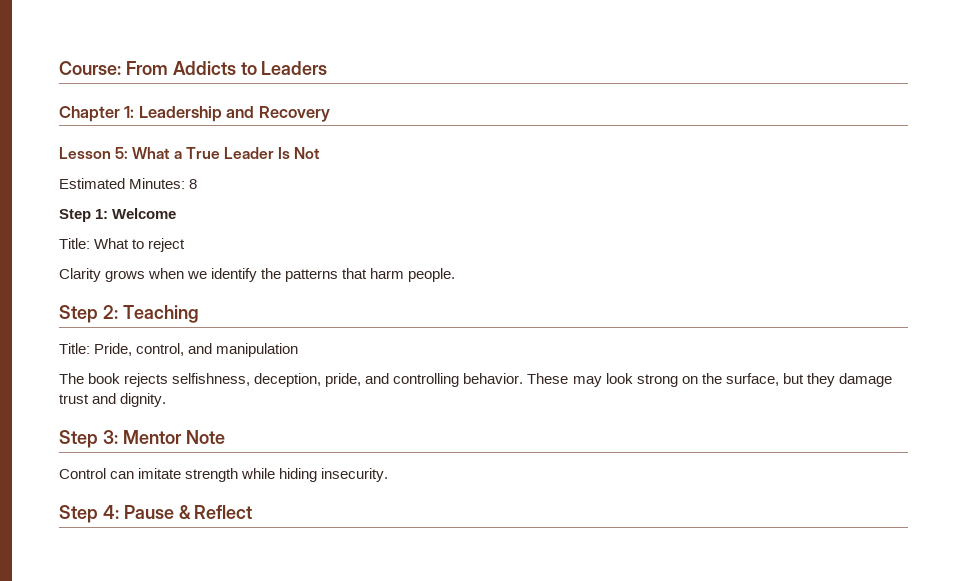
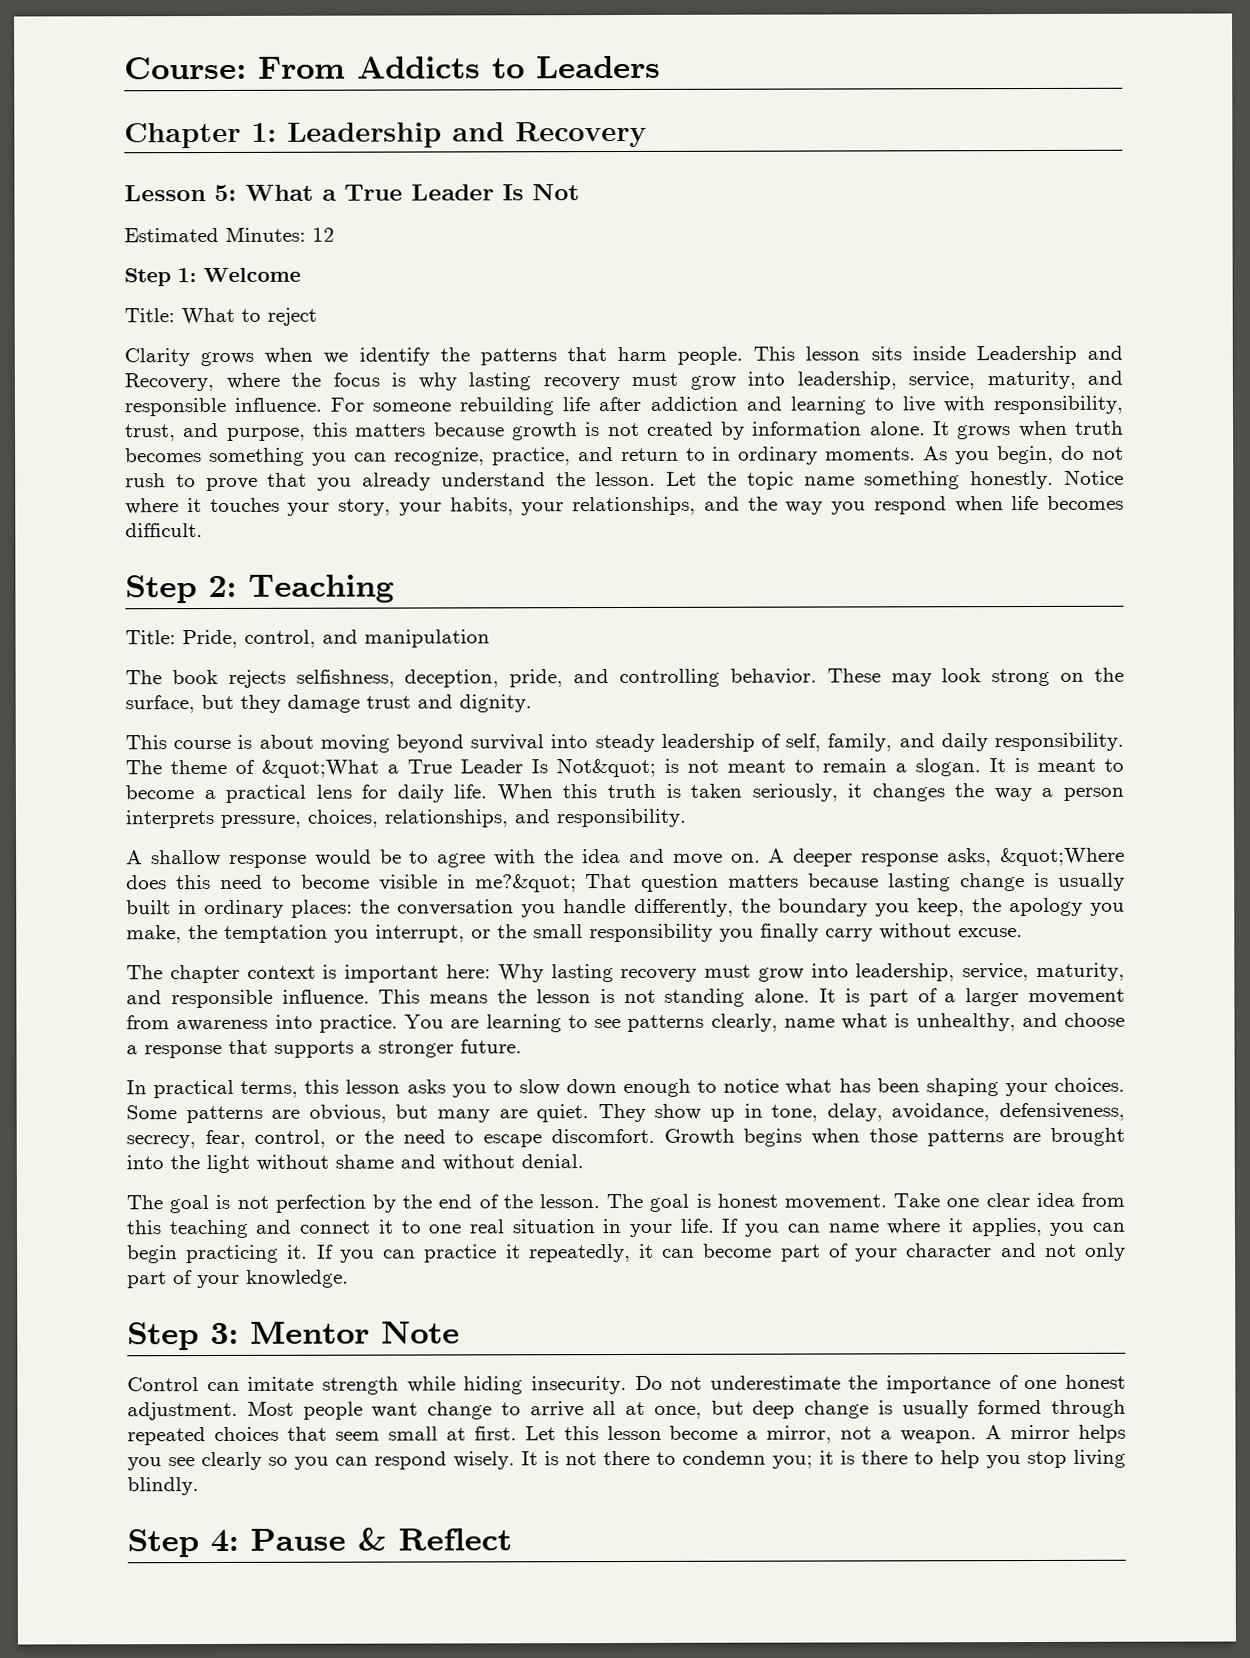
- Estimated Minutes: 8
+ Estimated Minutes: 12
+ This lesson sits inside Leadership and Recovery, where the focus is why lasting recovery must grow into leadership, service, maturity, and responsible influence. For someone rebuilding life after addiction and learning to live with responsibility, trust, and purpose, this matters because growth is not created by information alone. It grows when truth becomes something you can recognize, practice, and return to in ordinary moments. As you begin, do not rush to prove that you already understand the lesson. Let the topic name something honestly. Notice where it touches your story, your habits, your relationships, and the way you respond when life becomes difficult.
+ This course is about moving beyond survival into steady leadership of self, family, and daily responsibility. The theme of &quot;What a True Leader Is Not&quot; is not meant to remain a slogan. It is meant to become a practical lens for daily life. When this truth is taken seriously, it changes the way a person interprets pressure, choices, relationships, and responsibility.
+ A shallow response would be to agree with the idea and move on. A deeper response asks, &quot;Where does this need to become visible in me?&quot; That question matters because lasting change is usually built in ordinary places: the conversation you handle differently, the boundary you keep, the apology you make, the temptation you interrupt, or the small responsibility you finally carry without excuse.
+ The chapter context is important here: Why lasting recovery must grow into leadership, service, maturity, and responsible influence. This means the lesson is not standing alone. It is part of a larger movement from awareness into practice. You are learning to see patterns clearly, name what is unhealthy, and choose a response that supports a stronger future.
+ In practical terms, this lesson asks you to slow down enough to notice what has been shaping your choices. Some patterns are obvious, but many are quiet. They show up in tone, delay, avoidance, defensiveness, secrecy, fear, control, or the need to escape discomfort. Growth begins when those patterns are brought into the light without shame and without denial.
+ The goal is not perfection by the end of the lesson. The goal is honest movement. Take one clear idea from this teaching and connect it to one real situation in your life. If you can name where it applies, you can begin practicing it. If you can practice it repeatedly, it can become part of your character and not only part of your knowledge.
+ Do not underestimate the importance of one honest adjustment. Most people want change to arrive all at once, but deep change is usually formed through repeated choices that seem small at first. Let this lesson become a mirror, not a weapon. A mirror helps you see clearly so you can respond wisely. It is not there to condemn you; it is there to help you stop living blindly.

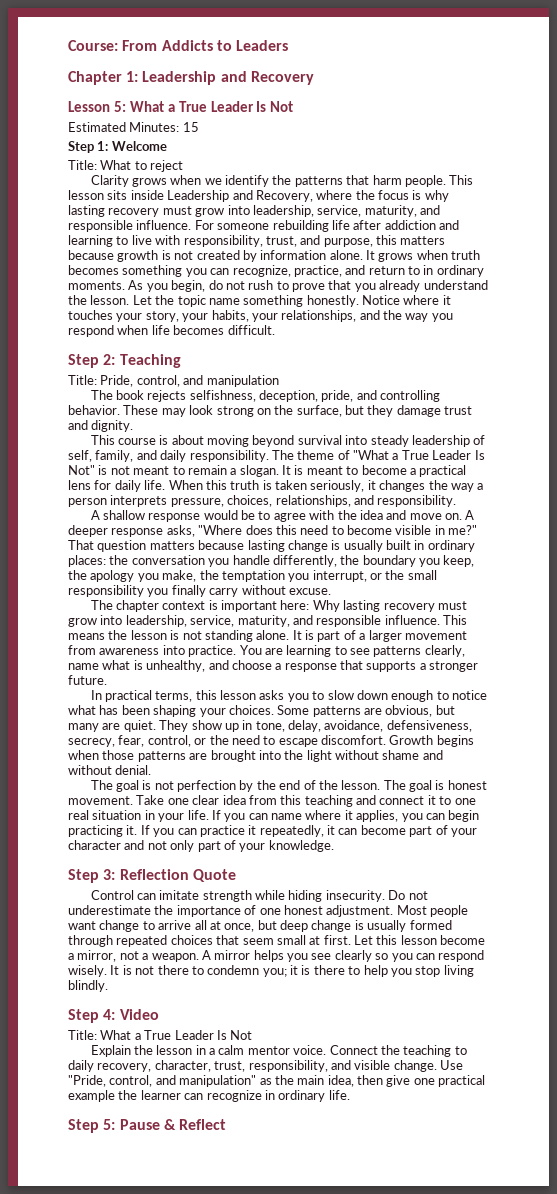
- Estimated Minutes: 12
+ Estimated Minutes: 15
- The theme of &quot;What a True Leader Is Not&quot; is not meant to remain a slogan.
+ The theme of "What a True Leader Is Not" is not meant to remain a slogan.
- A deeper response asks, &quot;Where does this need to become visible in me?&quot; That question matters because lasting change is usually built in ordinary places: the conversation you handle differently, the boundary you keep, the apology you make, the temptation you interrupt, or the small responsibility you finally carry without excuse.
+ A deeper response asks, "Where does this need to become visible in me?" That question matters because lasting change is usually built in ordinary places: the conversation you handle differently, the boundary you keep, the apology you make, the temptation you interrupt, or the small responsibility you finally carry without excuse.
- Step 3: Mentor Note
+ Step 3: Reflection Quote
- Step 4: Pause & Reflect
+ Step 4: Video
+ Title: What a True Leader Is Not
+ Explain the lesson in a calm mentor voice. Connect the teaching to daily recovery, character, trust, responsibility, and visible change. Use "Pride, control, and manipulation" as the main idea, then give one practical example the learner can recognize in ordinary life.
+ Step 5: Pause & Reflect

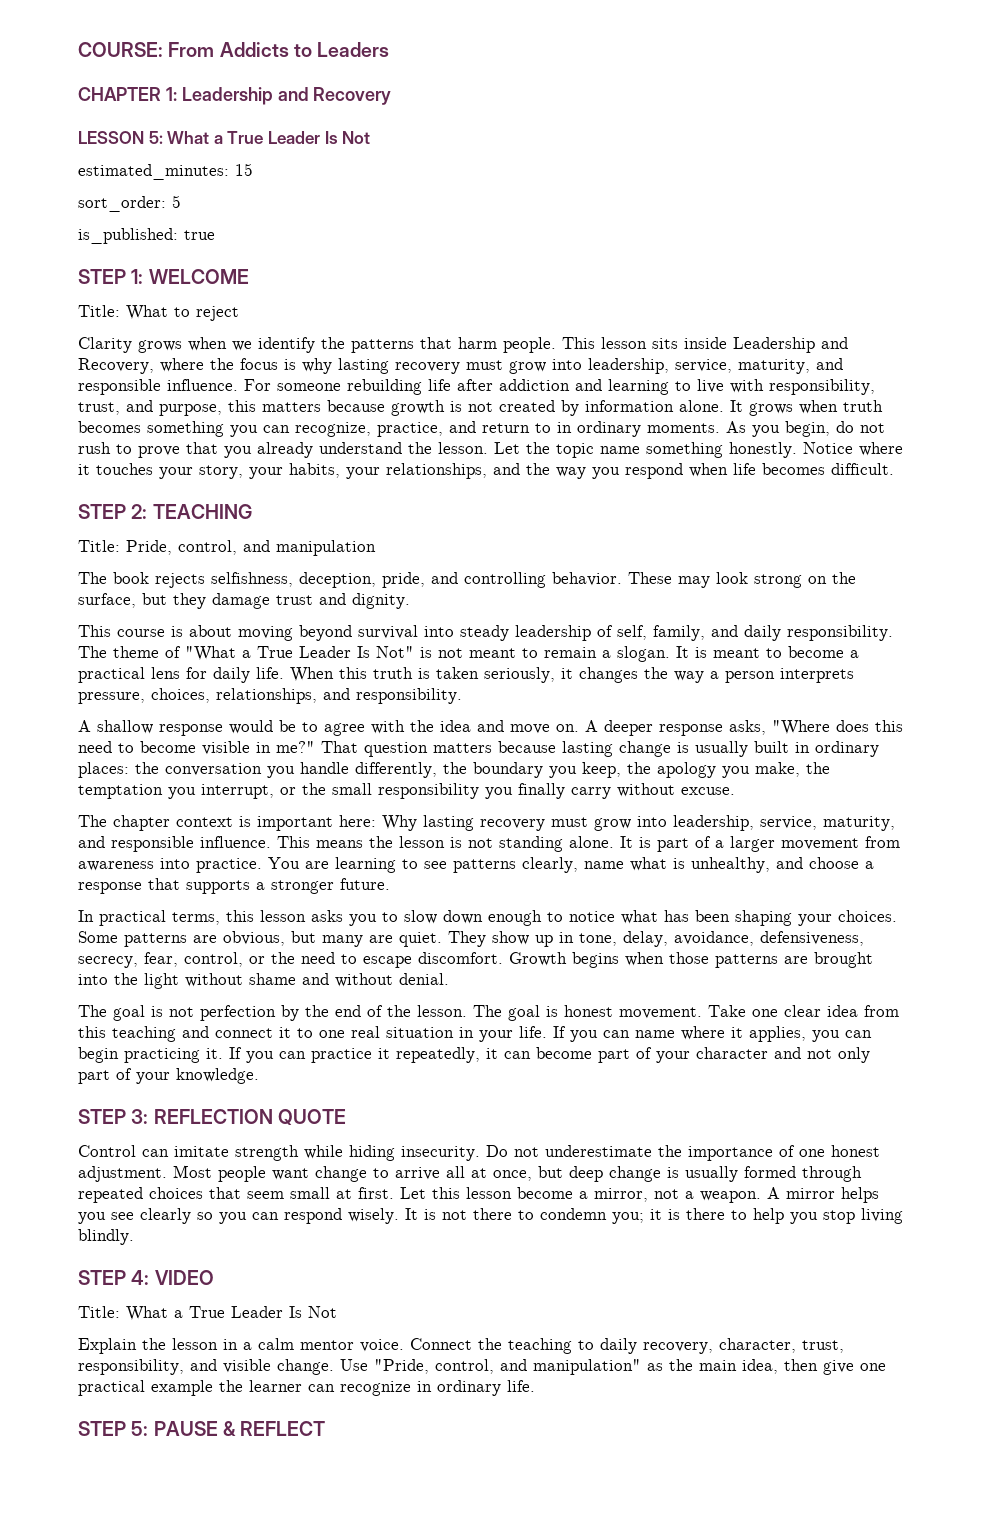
- Course: From Addicts to Leaders
+ COURSE: From Addicts to Leaders
- Chapter 1: Leadership and Recovery
+ CHAPTER 1: Leadership and Recovery
- Lesson 5: What a True Leader Is Not
+ LESSON 5: What a True Leader Is Not
- Estimated Minutes: 15
+ estimated_minutes: 15
- Step 1: Welcome
+ sort_order: 5
+ is_published: true
+ STEP 1: WELCOME
- Step 2: Teaching
+ STEP 2: TEACHING
- Step 3: Reflection Quote
+ STEP 3: REFLECTION QUOTE
- Step 4: Video
+ STEP 4: VIDEO
- Step 5: Pause & Reflect
+ STEP 5: PAUSE & REFLECT

